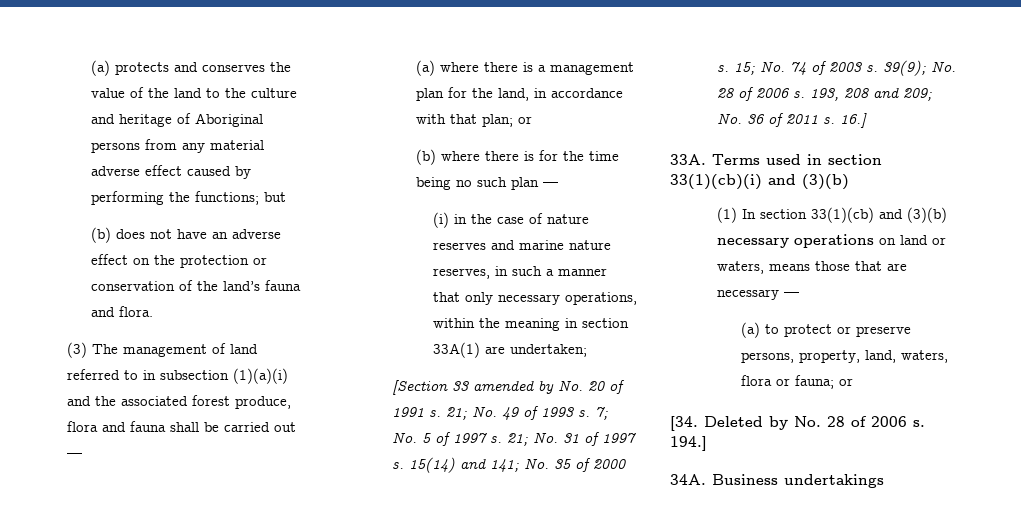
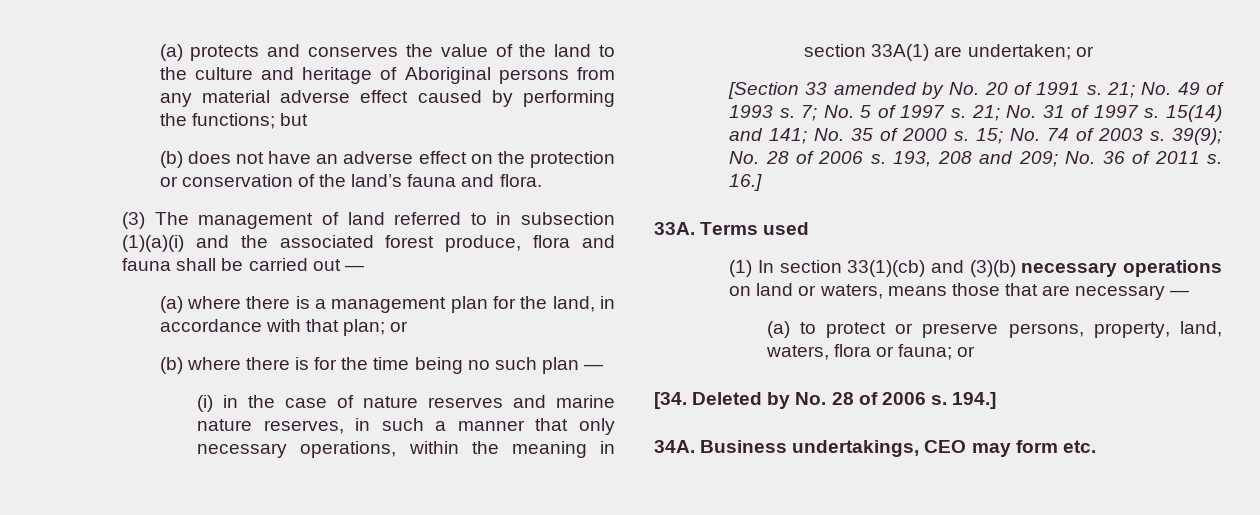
- (i) in the case of nature reserves and marine nature reserves, in such a manner that only necessary operations, within the meaning in section 33A(1) are undertaken;
+ (i) in the case of nature reserves and marine nature reserves, in such a manner that only necessary operations, within the meaning in section 33A(1) are undertaken; or
- Terms used in section 33(1)(cb)(i) and (3)(b)
+ Terms used
- Business undertakings
+ Business undertakings, CEO may form etc.

